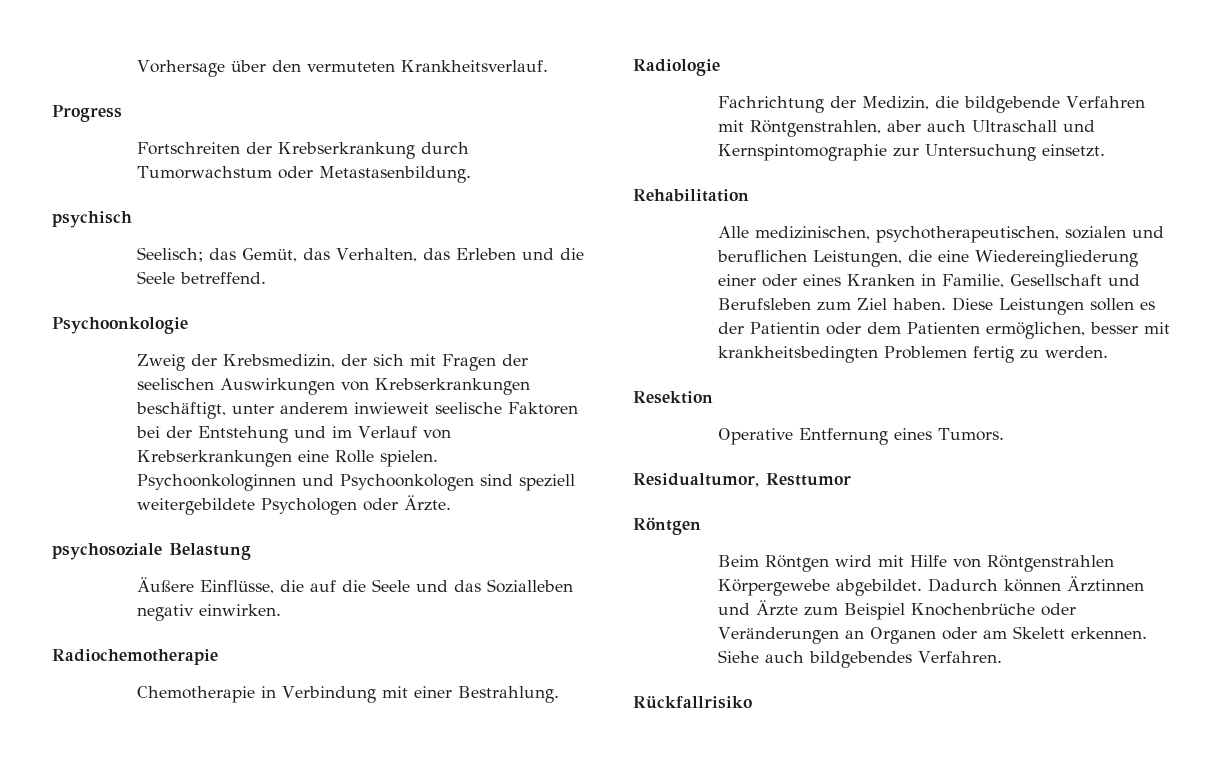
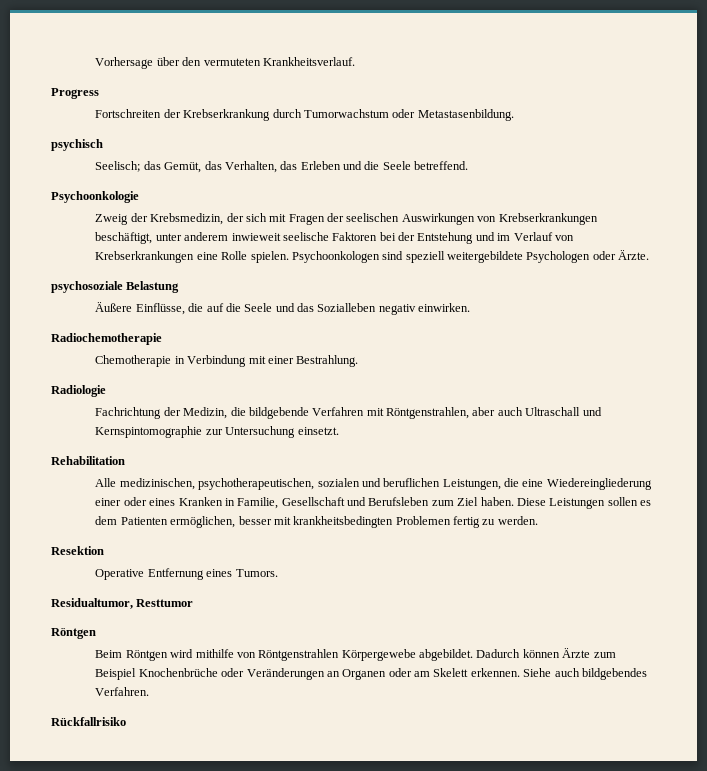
- Psychoonkologinnen und Psychoonkologen sind speziell weitergebildete Psychologen oder Ärzte.
+ Psychoonkologen sind speziell weitergebildete Psychologen oder Ärzte.
- Diese Leistungen sollen es der Patientin oder dem Patienten ermöglichen, besser mit krankheitsbedingten Problemen fertig zu werden.
+ Diese Leistungen sollen es dem Patienten ermöglichen, besser mit krankheitsbedingten Problemen fertig zu werden.
- Beim Röntgen wird mit Hilfe von Röntgenstrahlen Körpergewebe abgebildet.
+ Beim Röntgen wird mithilfe von Röntgenstrahlen Körpergewebe abgebildet.
- Dadurch können Ärztinnen und Ärzte zum Beispiel Knochenbrüche oder Veränderungen an Organen oder am Skelett erkennen.
+ Dadurch können Ärzte zum Beispiel Knochenbrüche oder Veränderungen an Organen oder am Skelett erkennen.

